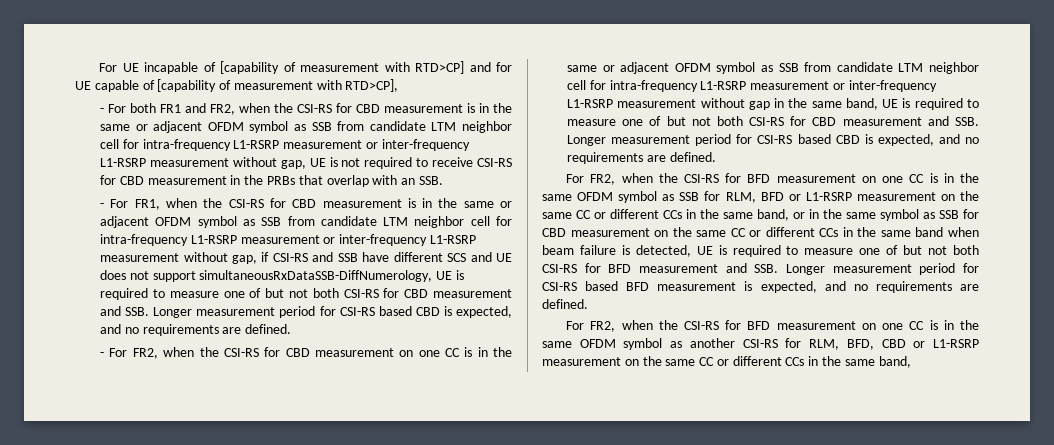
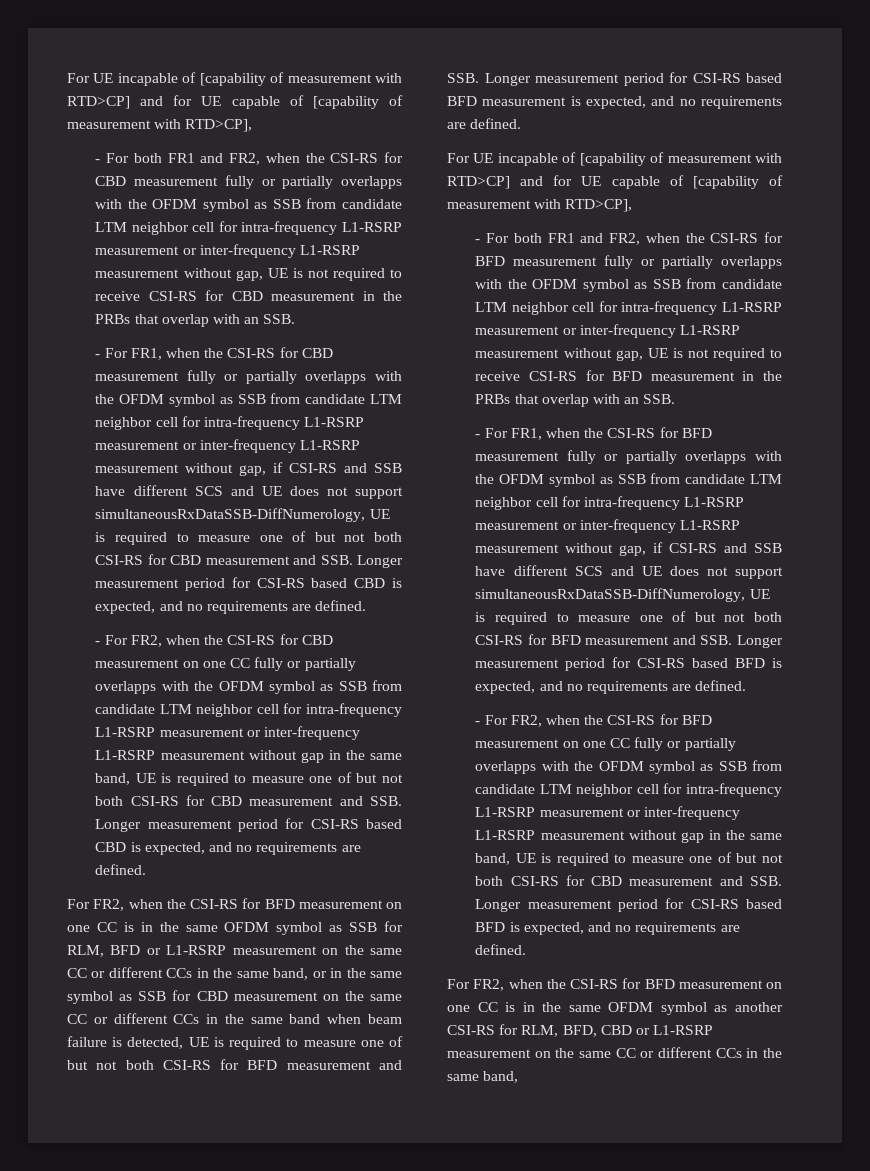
- - For both FR1 and FR2, when the CSI-RS for CBD measurement is in the same or adjacent OFDM symbol as SSB from candidate LTM neighbor cell for intra-frequency L1-RSRP measurement or inter-frequency L1-RSRP measurement without gap, UE is not required to receive CSI-RS for CBD measurement in the PRBs that overlap with an SSB.
+ - For both FR1 and FR2, when the CSI-RS for CBD measurement fully or partially overlapps with the OFDM symbol as SSB from candidate LTM neighbor cell for intra-frequency L1-RSRP measurement or inter-frequency L1-RSRP measurement without gap, UE is not required to receive CSI-RS for CBD measurement in the PRBs that overlap with an SSB.
- - For FR1, when the CSI-RS for CBD measurement is in the same or adjacent OFDM symbol as SSB from candidate LTM neighbor cell for intra-frequency L1-RSRP measurement or inter-frequency L1-RSRP measurement without gap, if CSI-RS and SSB have different SCS and UE does not support simultaneousRxDataSSB-DiffNumerology, UE is required to measure one of but not both CSI-RS for CBD measurement and SSB. Longer measurement period for CSI-RS based CBD is expected, and no requirements are defined.
+ - For FR1, when the CSI-RS for CBD measurement fully or partially overlapps with the OFDM symbol as SSB from candidate LTM neighbor cell for intra-frequency L1-RSRP measurement or inter-frequency L1-RSRP measurement without gap, if CSI-RS and SSB have different SCS and UE does not support simultaneousRxDataSSB-DiffNumerology, UE is required to measure one of but not both CSI-RS for CBD measurement and SSB. Longer measurement period for CSI-RS based CBD is expected, and no requirements are defined.
- - For FR2, when the CSI-RS for CBD measurement on one CC is in the same or adjacent OFDM symbol as SSB from candidate LTM neighbor cell for intra-frequency L1-RSRP measurement or inter-frequency L1-RSRP measurement without gap in the same band, UE is required to measure one of but not both CSI-RS for CBD measurement and SSB. Longer measurement period for CSI-RS based CBD is expected, and no requirements are defined.
+ - For FR2, when the CSI-RS for CBD measurement on one CC fully or partially overlapps with the OFDM symbol as SSB from candidate LTM neighbor cell for intra-frequency L1-RSRP measurement or inter-frequency L1-RSRP measurement without gap in the same band, UE is required to measure one of but not both CSI-RS for CBD measurement and SSB. Longer measurement period for CSI-RS based CBD is expected, and no requirements are defined.
  For FR2, when the CSI-RS for BFD measurement on one CC is in the same OFDM symbol as SSB for RLM, BFD or L1-RSRP measurement on the same CC or different CCs in the same band, or in the same symbol as SSB for CBD measurement on the same CC or different CCs in the same band when beam failure is detected, UE is required to measure one of but not both CSI-RS for BFD measurement and SSB. Longer measurement period for CSI-RS based BFD measurement is expected, and no requirements are defined.
+ For UE incapable of [capability of measurement with RTD>CP] and for UE capable of [capability of measurement with RTD>CP],
+ - For both FR1 and FR2, when the CSI-RS for BFD measurement fully or partially overlapps with the OFDM symbol as SSB from candidate LTM neighbor cell for intra-frequency L1-RSRP measurement or inter-frequency L1-RSRP measurement without gap, UE is not required to receive CSI-RS for BFD measurement in the PRBs that overlap with an SSB.
+ - For FR1, when the CSI-RS for BFD measurement fully or partially overlapps with the OFDM symbol as SSB from candidate LTM neighbor cell for intra-frequency L1-RSRP measurement or inter-frequency L1-RSRP measurement without gap, if CSI-RS and SSB have different SCS and UE does not support simultaneousRxDataSSB-DiffNumerology, UE is required to measure one of but not both CSI-RS for BFD measurement and SSB. Longer measurement period for CSI-RS based BFD is expected, and no requirements are defined.
+ - For FR2, when the CSI-RS for BFD measurement on one CC fully or partially overlapps with the OFDM symbol as SSB from candidate LTM neighbor cell for intra-frequency L1-RSRP measurement or inter-frequency L1-RSRP measurement without gap in the same band, UE is required to measure one of but not both CSI-RS for CBD measurement and SSB. Longer measurement period for CSI-RS based BFD is expected, and no requirements are defined.

